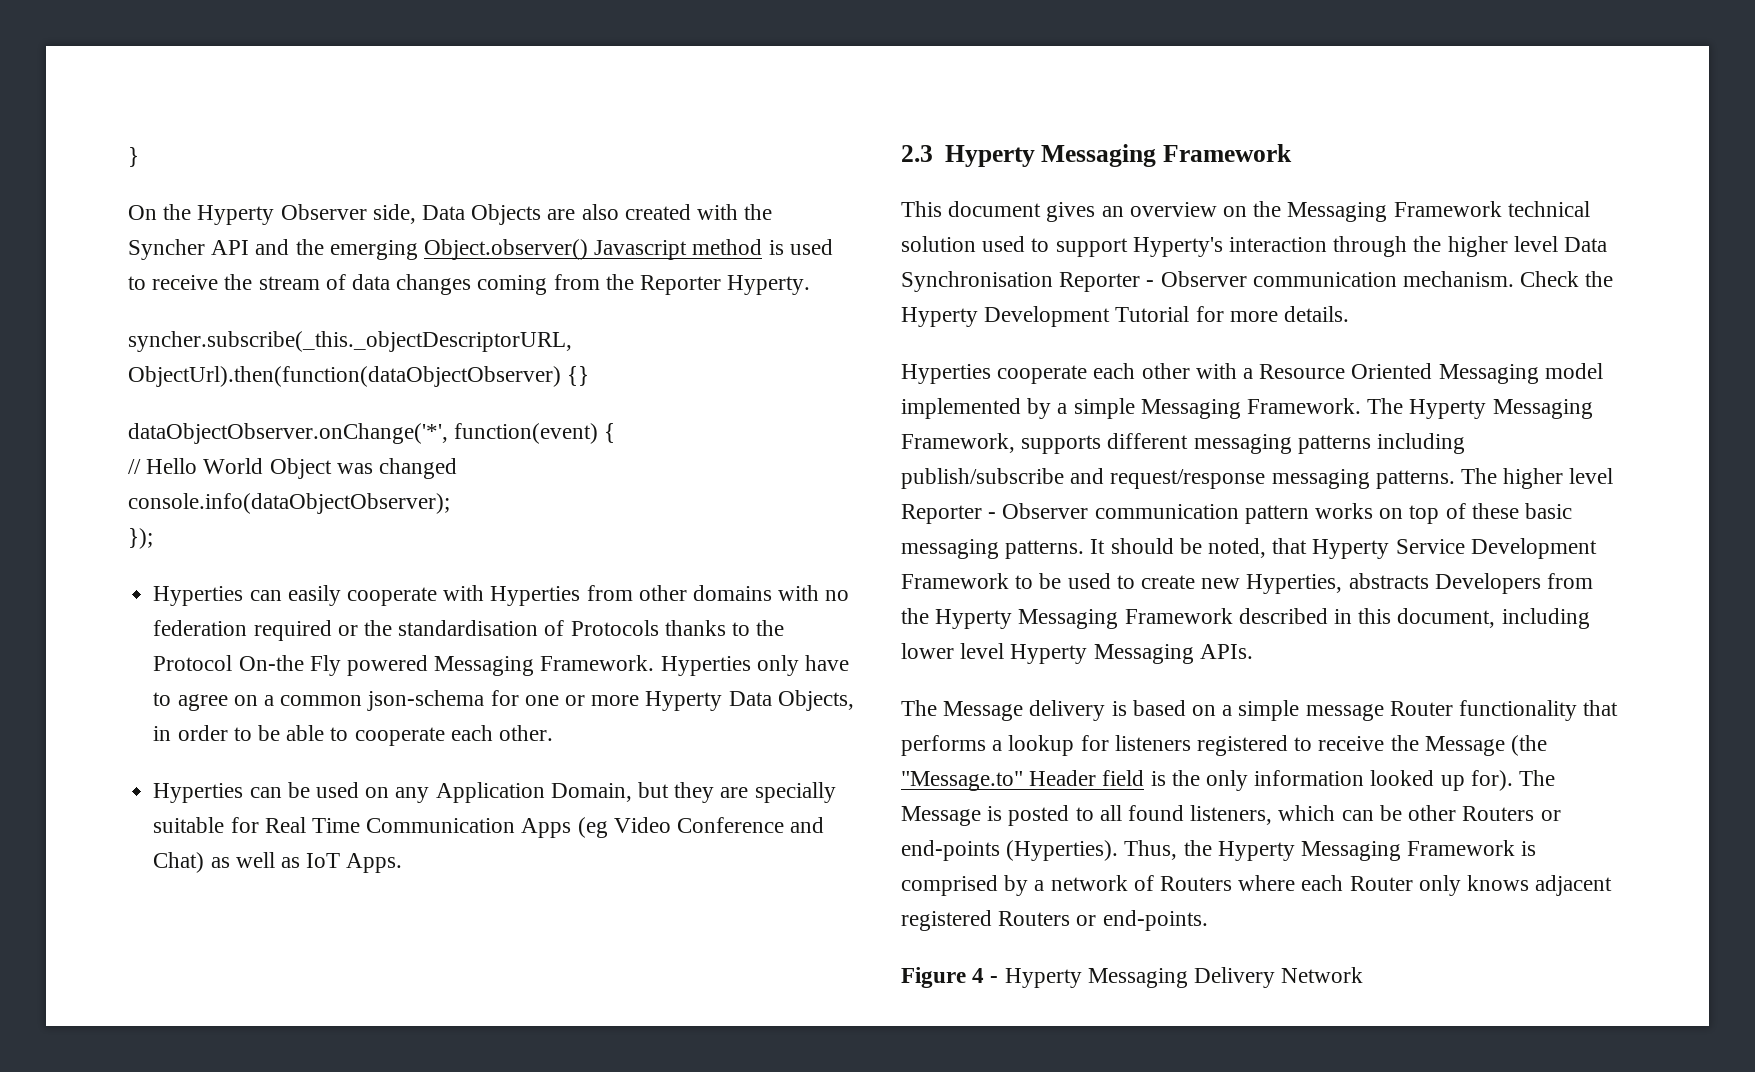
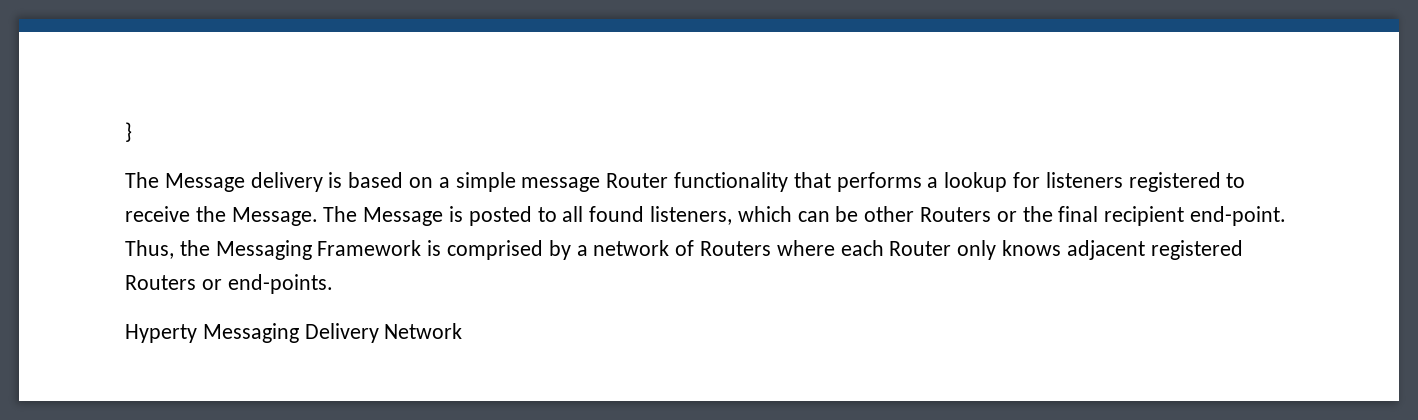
- On the Hyperty Observer side, Data Objects are also created with the Syncher API and the emerging Object.observer() Javascript method is used to receive the stream of data changes coming from the Reporter Hyperty.
- syncher.subscribe(_this._objectDescriptorURL, ObjectUrl).then(function(dataObjectObserver) {}
- dataObjectObserver.onChange('*', function(event) {
- // Hello World Object was changed
- console.info(dataObjectObserver);
- });
- Hyperties can easily cooperate with Hyperties from other domains with no federation required or the standardisation of Protocols thanks to the Protocol On-the Fly powered Messaging Framework. Hyperties only have to agree on a common json-schema for one or more Hyperty Data Objects, in order to be able to cooperate each other.
- Hyperties can be used on any Application Domain, but they are specially suitable for Real Time Communication Apps (eg Video Conference and Chat) as well as IoT Apps.
- 2.3 Hyperty Messaging Framework
- This document gives an overview on the Messaging Framework technical solution used to support Hyperty's interaction through the higher level Data Synchronisation Reporter - Observer communication mechanism. Check the Hyperty Development Tutorial for more details.
- Hyperties cooperate each other with a Resource Oriented Messaging model implemented by a simple Messaging Framework. The Hyperty Messaging Framework, supports different messaging patterns including publish/subscribe and request/response messaging patterns. The higher level Reporter - Observer communication pattern works on top of these basic messaging patterns. It should be noted, that Hyperty Service Development Framework to be used to create new Hyperties, abstracts Developers from the Hyperty Messaging Framework described in this document, including lower level Hyperty Messaging APIs.
- The Message delivery is based on a simple message Router functionality that performs a lookup for listeners registered to receive the Message (the "Message.to" Header field is the only information looked up for).
+ The Message delivery is based on a simple message Router functionality that performs a lookup for listeners registered to receive the Message.
- The Message is posted to all found listeners, which can be other Routers or end-points (Hyperties).
+ The Message is posted to all found listeners, which can be other Routers or the final recipient end-point.
- Thus, the Hyperty Messaging Framework is comprised by a network of Routers where each Router only knows adjacent registered Routers or end-points.
+ Thus, the Messaging Framework is comprised by a network of Routers where each Router only knows adjacent registered Routers or end-points.
- Figure 4 - Hyperty Messaging Delivery Network
+ Hyperty Messaging Delivery Network

